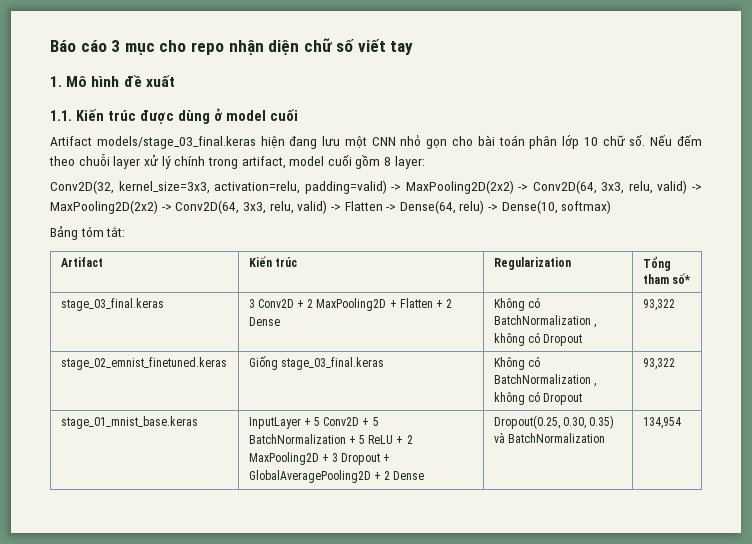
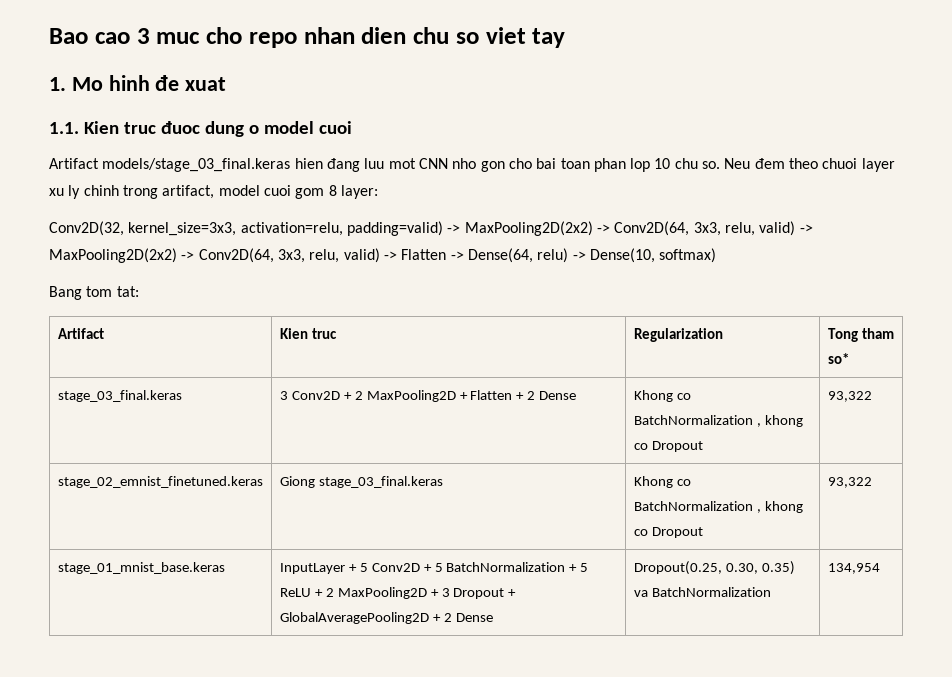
- Báo cáo 3 mục cho repo nhận diện chữ số viết tay
- 1. Mô hình đề xuất
- 1.1. Kiến trúc được dùng ở model cuối
- Artifact models/stage_03_final.keras hiện đang lưu một CNN nhỏ gọn cho bài toán phân lớp 10 chữ số. Nếu đếm theo chuỗi layer xử lý chính trong artifact, model cuối gồm 8 layer:
+ Bao cao 3 muc cho repo nhan dien chu so viet tay
+ 1. Mo hinh đe xuat
+ 1.1. Kien truc đuoc dung o model cuoi
+ Artifact models/stage_03_final.keras hien đang luu mot CNN nho gon cho bai toan phan lop 10 chu so. Neu đem theo chuoi layer xu ly chinh trong artifact, model cuoi gom 8 layer:
- Bảng tóm tắt:
+ Bang tom tat:
- Artifact | Kiến trúc | Regularization | Tổng tham số*
+ Artifact | Kien truc | Regularization | Tong tham so*
- stage_03_final.keras | 3 Conv2D + 2 MaxPooling2D + Flatten + 2 Dense | Không có BatchNormalization , không có Dropout | 93,322
+ stage_03_final.keras | 3 Conv2D + 2 MaxPooling2D + Flatten + 2 Dense | Khong co BatchNormalization , khong co Dropout | 93,322
- stage_02_emnist_finetuned.keras | Giống stage_03_final.keras | Không có BatchNormalization , không có Dropout | 93,322
+ stage_02_emnist_finetuned.keras | Giong stage_03_final.keras | Khong co BatchNormalization , khong co Dropout | 93,322
- stage_01_mnist_base.keras | InputLayer + 5 Conv2D + 5 BatchNormalization + 5 ReLU + 2 MaxPooling2D + 3 Dropout + GlobalAveragePooling2D + 2 Dense | Dropout(0.25, 0.30, 0.35) và BatchNormalization | 134,954
+ stage_01_mnist_base.keras | InputLayer + 5 Conv2D + 5 BatchNormalization + 5 ReLU + 2 MaxPooling2D + 3 Dropout + GlobalAveragePooling2D + 2 Dense | Dropout(0.25, 0.30, 0.35) va BatchNormalization | 134,954

